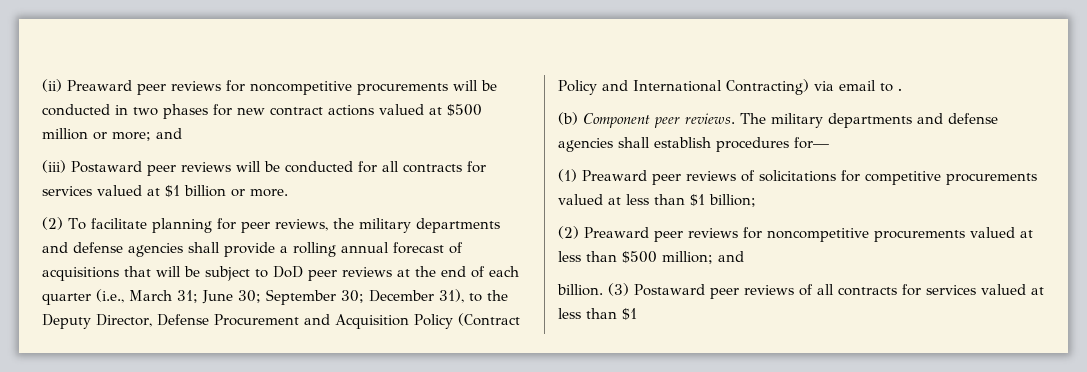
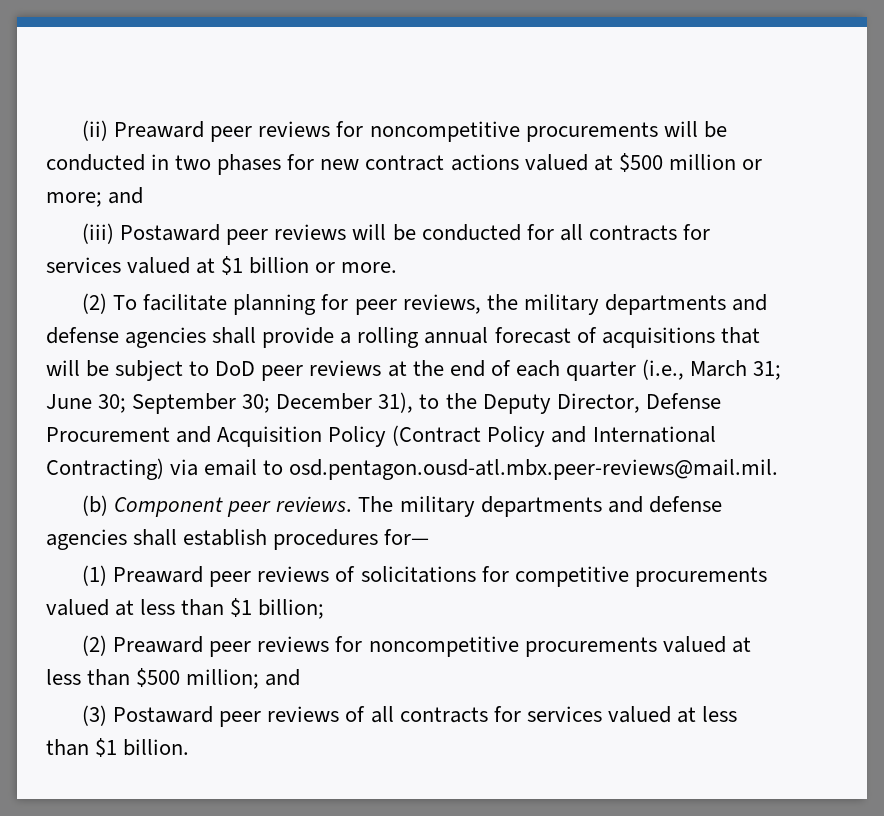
- December 31), to the Deputy Director, Defense Procurement and Acquisition Policy (Contract Policy and International Contracting) via email to .
+ December 31), to the Deputy Director, Defense Procurement and Acquisition Policy (Contract Policy and International Contracting) via email to osd.pentagon.ousd-atl.mbx.peer-reviews@mail.mil.
- billion. (3) Postaward peer reviews of all contracts for services valued at less than $1
+ (3) Postaward peer reviews of all contracts for services valued at less than $1 billion.

